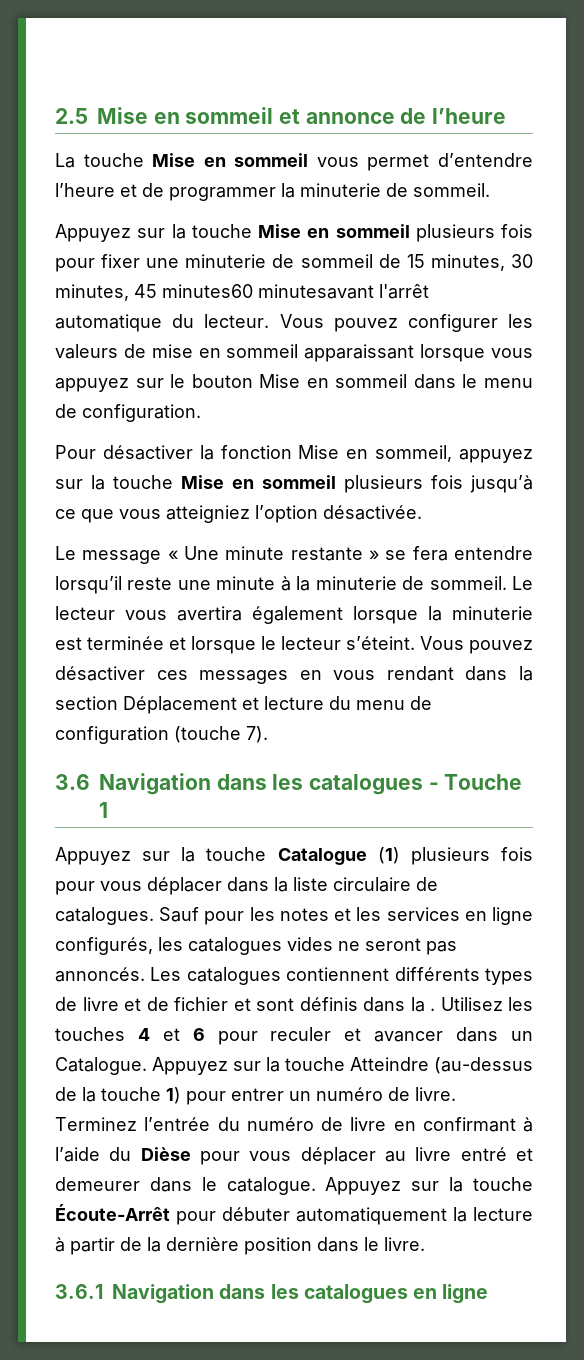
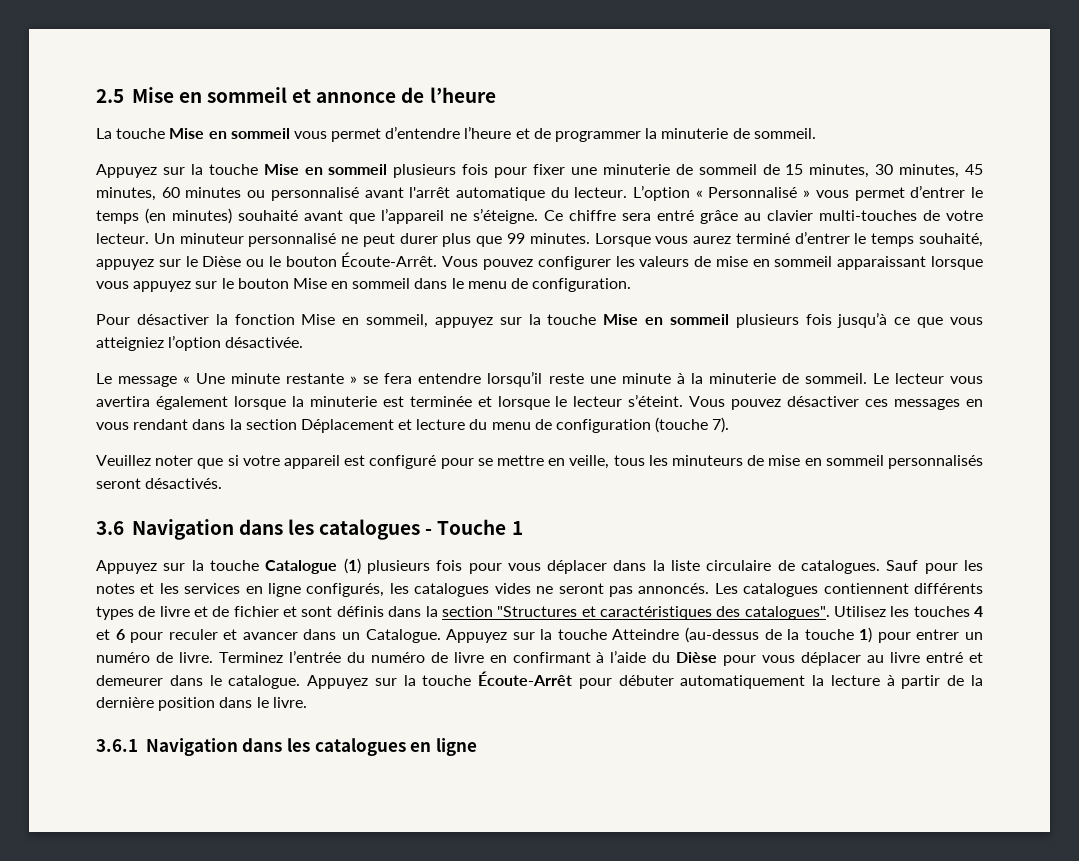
- Appuyez sur la touche Mise en sommeil plusieurs fois pour fixer une minuterie de sommeil de 15 minutes, 30 minutes, 45 minutes60 minutesavant l'arrêt automatique du lecteur.
+ Appuyez sur la touche Mise en sommeil plusieurs fois pour fixer une minuterie de sommeil de 15 minutes, 30 minutes, 45 minutes, 60 minutes ou personnalisé avant l'arrêt automatique du lecteur. L’option « Personnalisé » vous permet d’entrer le temps (en minutes) souhaité avant que l’appareil ne s’éteigne. Ce chiffre sera entré grâce au clavier multi-touches de votre lecteur. Un minuteur personnalisé ne peut durer plus que 99 minutes. Lorsque vous aurez terminé d’entrer le temps souhaité, appuyez sur le Dièse ou le bouton Écoute-Arrêt.
+ Veuillez noter que si votre appareil est configuré pour se mettre en veille, tous les minuteurs de mise en sommeil personnalisés seront désactivés.
- Les catalogues contiennent différents types de livre et de fichier et sont définis dans la .
+ Les catalogues contiennent différents types de livre et de fichier et sont définis dans la section "Structures et caractéristiques des catalogues".

